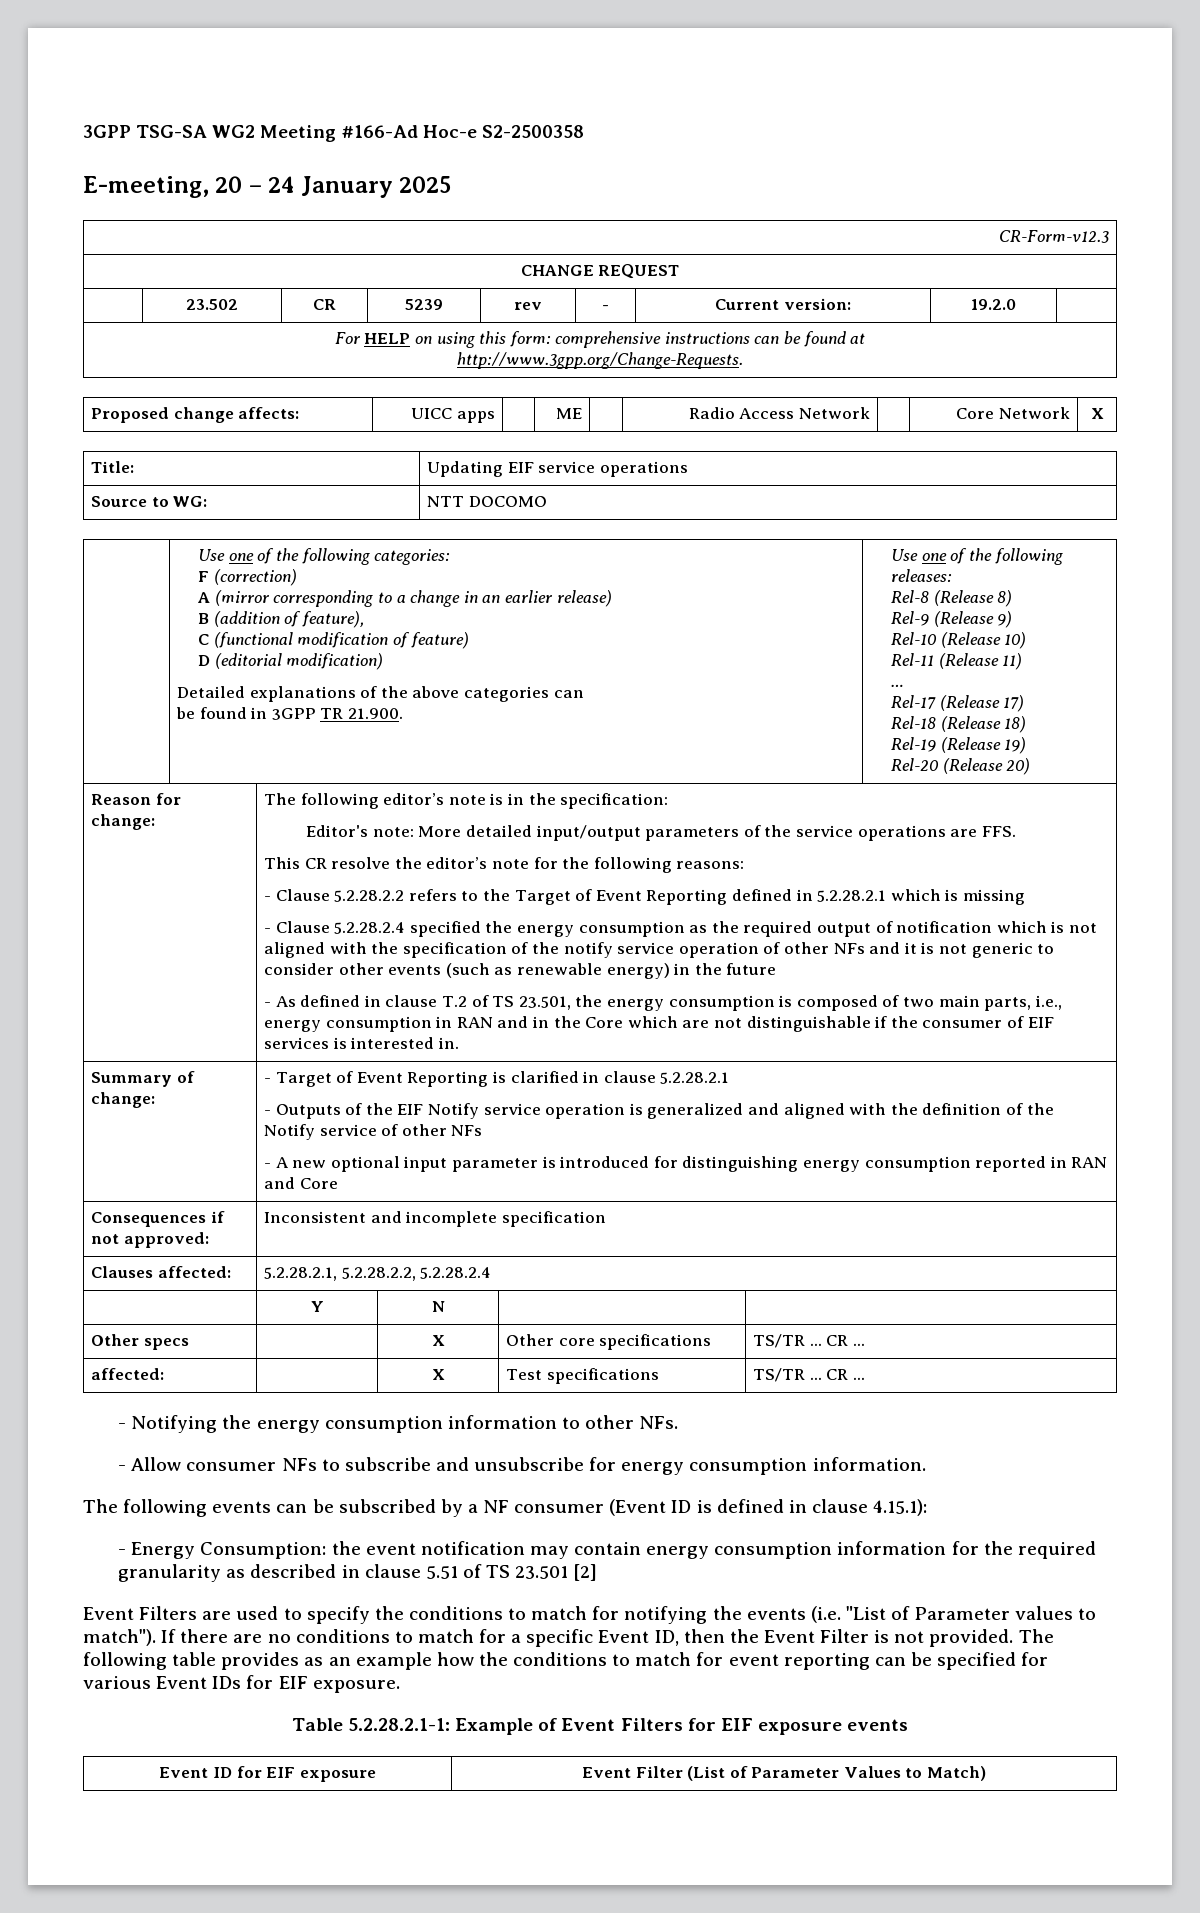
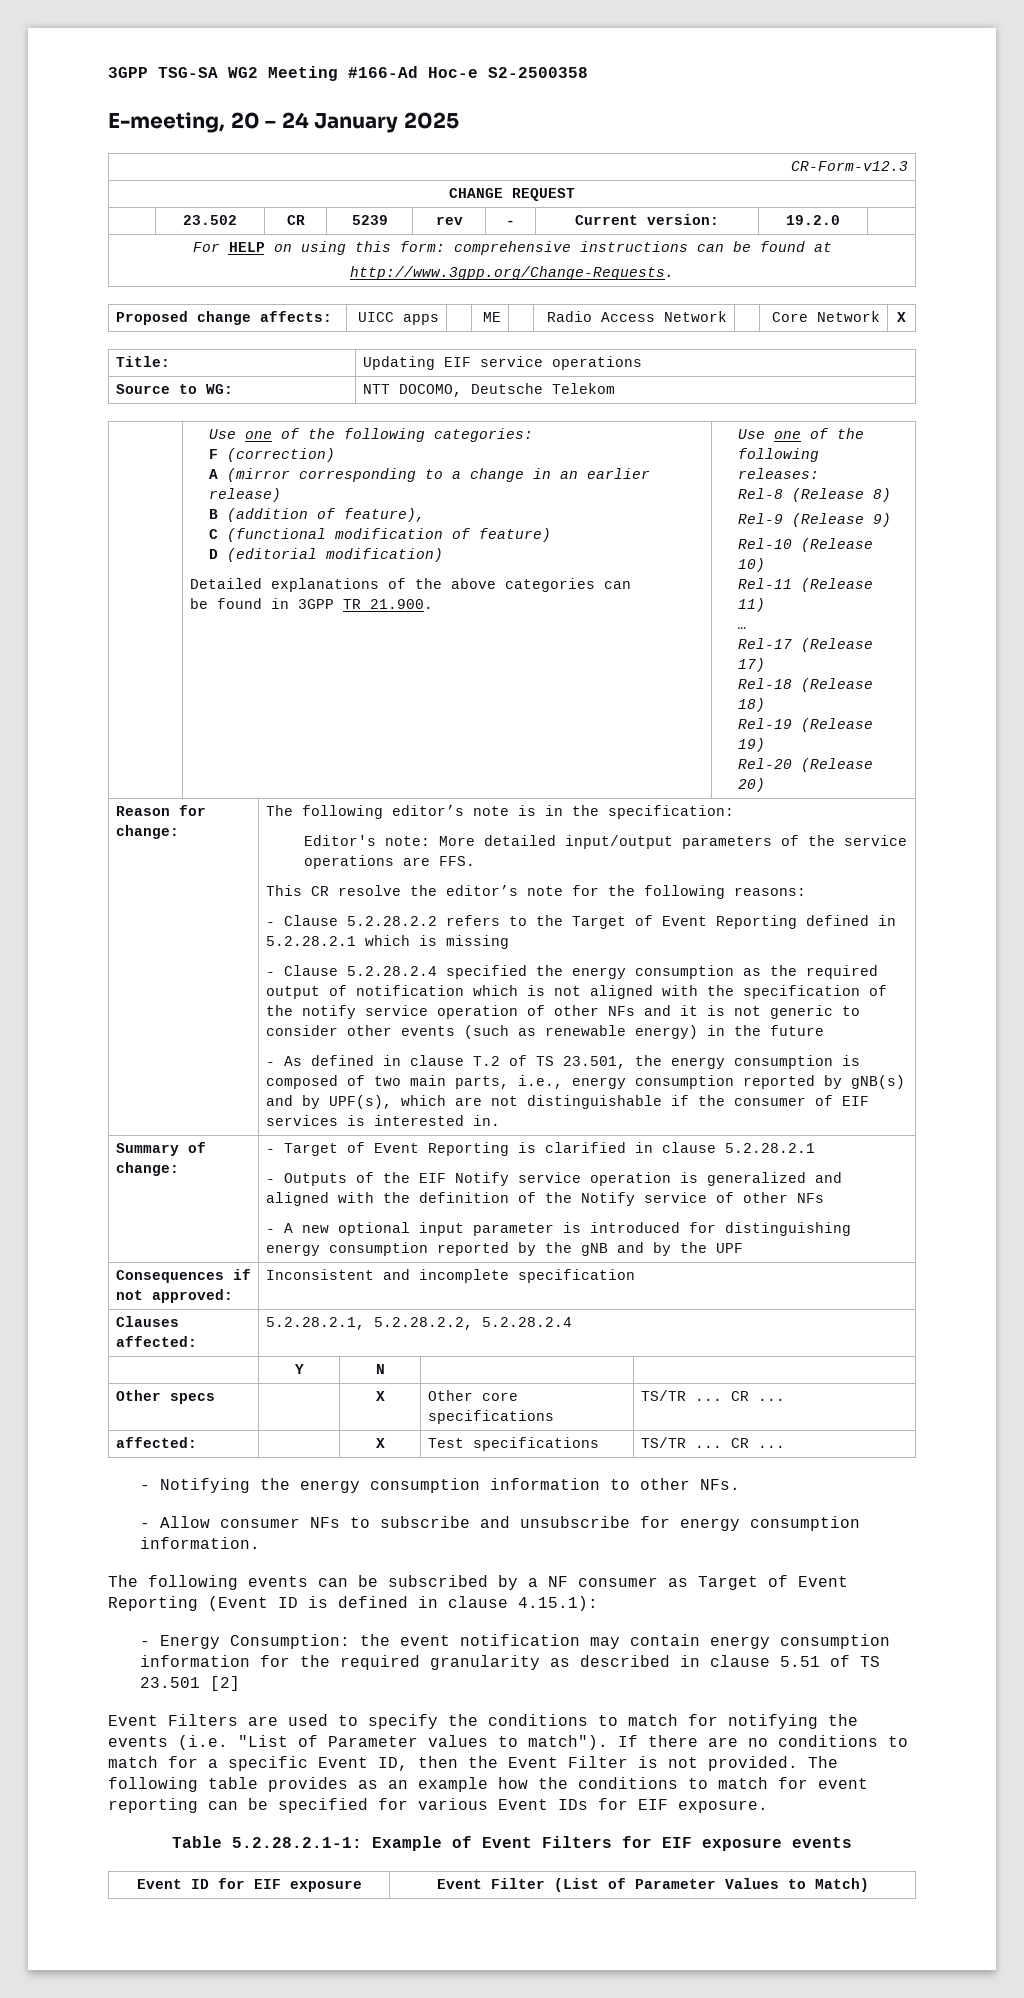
- Source to WG: | NTT DOCOMO
+ Source to WG: | NTT DOCOMO, Deutsche Telekom
- - As defined in clause T.2 of TS 23.501, the energy consumption is composed of two main parts, i.e., energy consumption in RAN and in the Core which are not distinguishable if the consumer of EIF services is interested in.
+ - As defined in clause T.2 of TS 23.501, the energy consumption is composed of two main parts, i.e., energy consumption reported by gNB(s) and by UPF(s), which are not distinguishable if the consumer of EIF services is interested in.
- - A new optional input parameter is introduced for distinguishing energy consumption reported in RAN and Core
+ - A new optional input parameter is introduced for distinguishing energy consumption reported by the gNB and by the UPF
- The following events can be subscribed by a NF consumer (Event ID is defined in clause 4.15.1):
+ The following events can be subscribed by a NF consumer as Target of Event Reporting (Event ID is defined in clause 4.15.1):

